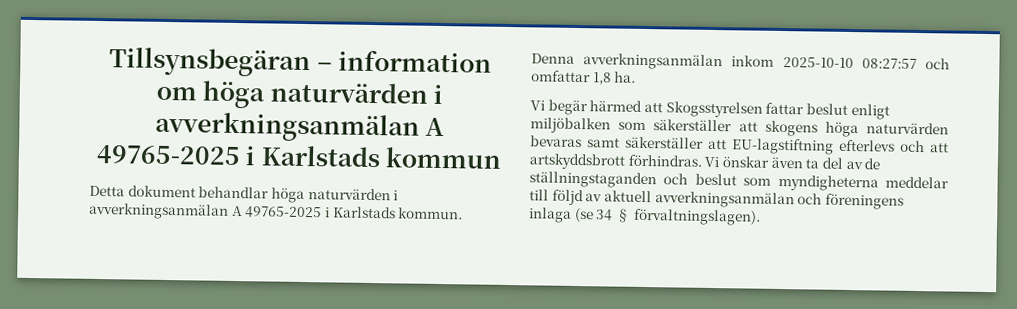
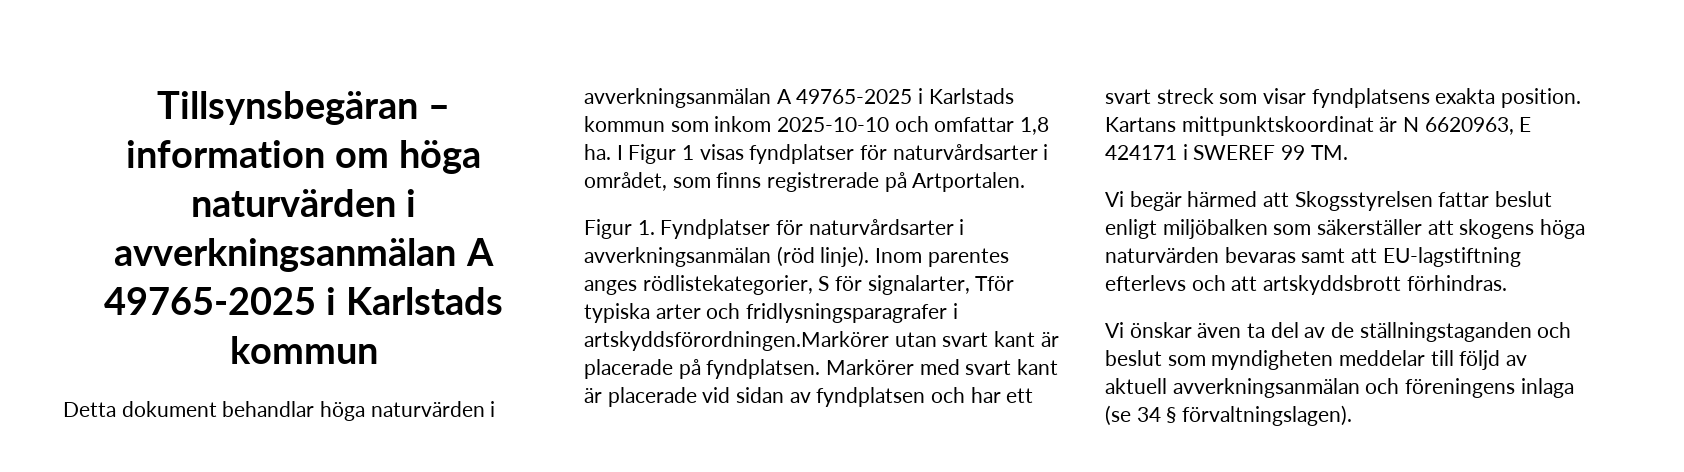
- Detta dokument behandlar höga naturvärden i avverkningsanmälan A 49765-2025 i Karlstads kommun. Denna avverkningsanmälan inkom 2025-10-10 08:27:57 och omfattar 1,8 ha.
+ Detta dokument behandlar höga naturvärden i avverkningsanmälan A 49765-2025 i Karlstads kommun som inkom 2025-10-10 och omfattar 1,8 ha. I Figur 1 visas fyndplatser för naturvårdsarter i området, som finns registrerade på Artportalen.
+ Figur 1. Fyndplatser för naturvårdsarter i avverkningsanmälan (röd linje). Inom parentes anges rödlistekategorier, S för signalarter, Tför typiska arter och fridlysningsparagrafer i artskyddsförordningen.Markörer utan svart kant är placerade på fyndplatsen. Markörer med svart kant är placerade vid sidan av fyndplatsen och har ett svart streck som visar fyndplatsens exakta position. Kartans mittpunktskoordinat är N 6620963, E 424171 i SWEREF 99 TM.
- Vi begär härmed att Skogsstyrelsen fattar beslut enligt miljöbalken som säkerställer att skogens höga naturvärden bevaras samt säkerställer att EU-lagstiftning efterlevs och att artskyddsbrott förhindras. Vi önskar även ta del av de ställningstaganden och beslut som myndigheterna meddelar till följd av aktuell avverkningsanmälan och föreningens inlaga (se 34 § förvaltningslagen).
+ Vi begär härmed att Skogsstyrelsen fattar beslut enligt miljöbalken som säkerställer att skogens höga naturvärden bevaras samt att EU-lagstiftning efterlevs och att artskyddsbrott förhindras.
+ Vi önskar även ta del av de ställningstaganden och beslut som myndigheten meddelar till följd av aktuell avverkningsanmälan och föreningens inlaga (se 34 § förvaltningslagen).

